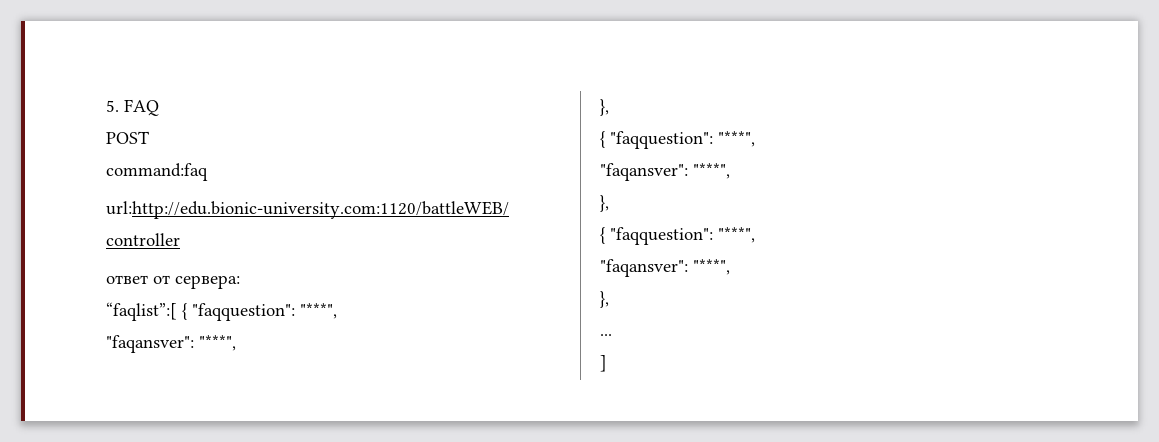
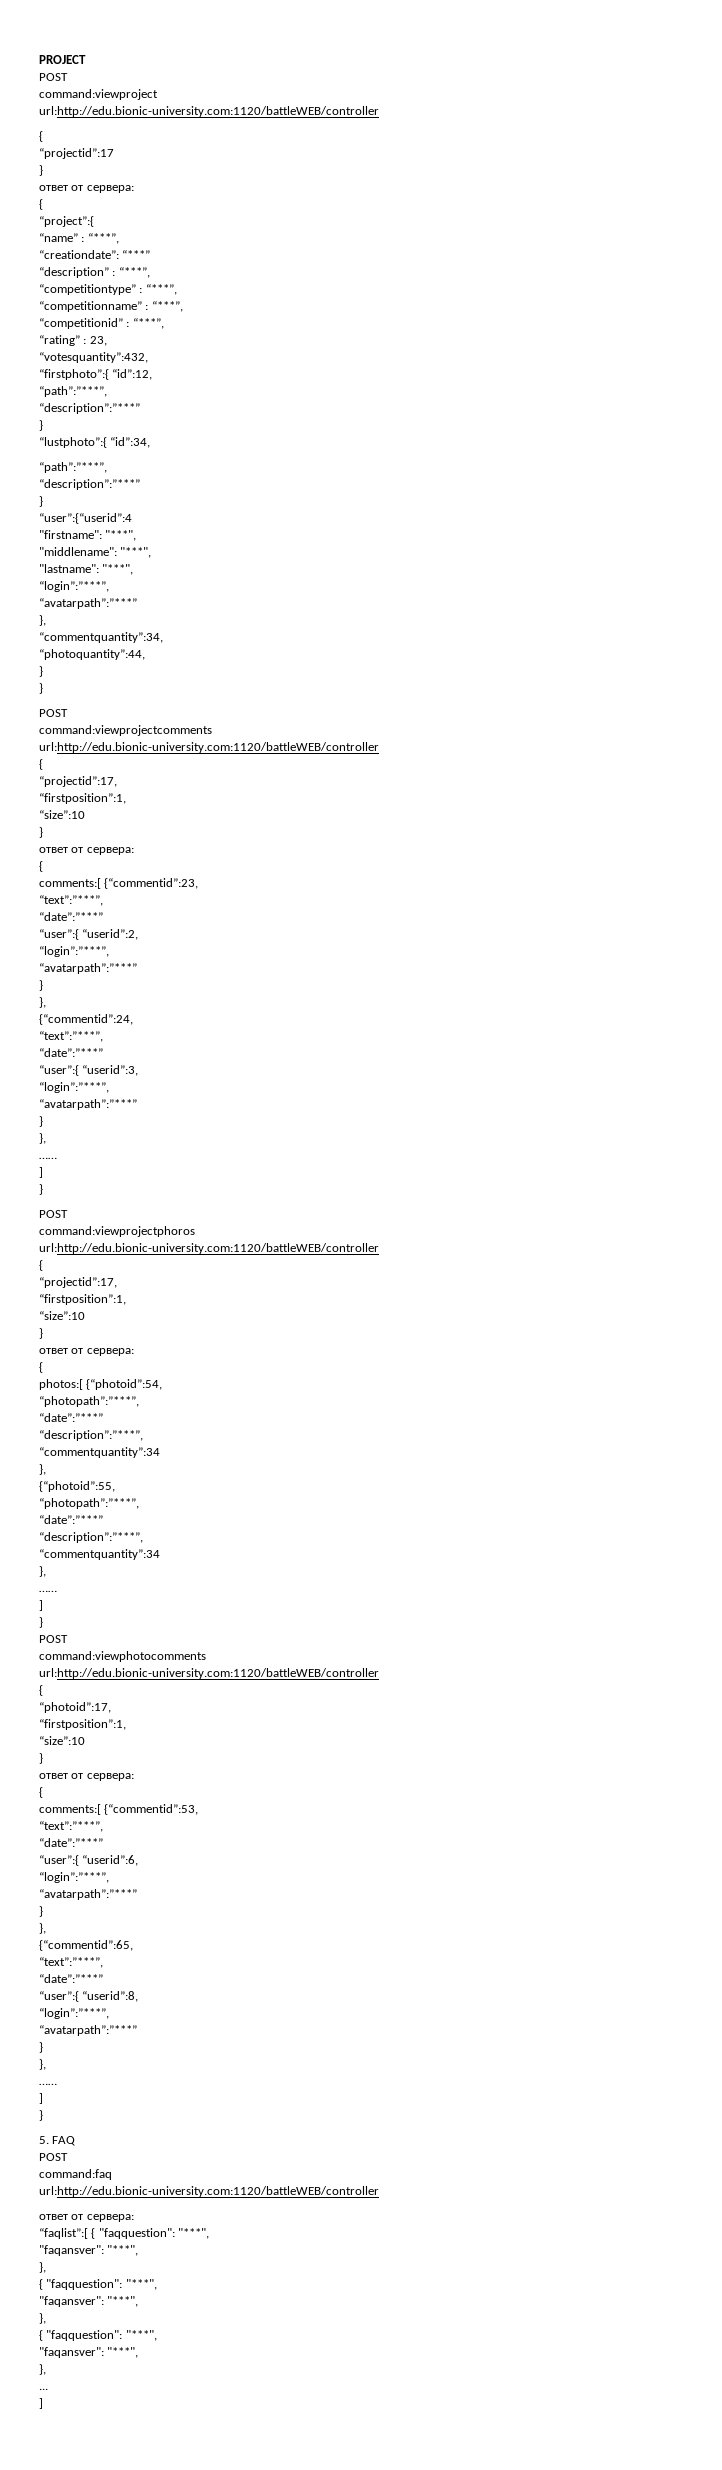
+ PROJECT
+ POST
+ command:viewproject
+ url:http://edu.bionic-university.com:1120/battleWEB/controller
+ {
+ “projectid”:17
+ }
+ ответ от сервера:
+ {
+ “project”:{
+ “name” : “***”,
+ “creationdate”: “***”
+ “description” : “***”,
+ “competitiontype” : “***”,
+ “competitionname” : “***”,
+ “competitionid” : “***”,
+ “rating” : 23,
+ “votesquantity”:432,
+ “firstphoto”:{ “id”:12,
+ “path”:”***”,
+ “description”:”***”
+ }
+ “lustphoto”:{ “id”:34,
+ “path”:”***”,
+ “description”:”***”
+ }
+ “user”:{“userid”:4
+ "firstname": "***",
+ "middlename": "***",
+ "lastname": "***",
+ “login”:”***”,
+ “avatarpath”:”***”
+ },
+ “commentquantity”:34,
+ “photoquantity”:44,
+ }
+ }
+ POST
+ command:viewprojectcomments
+ url:http://edu.bionic-university.com:1120/battleWEB/controller
+ {
+ “projectid”:17,
+ “firstposition”:1,
+ “size”:10
+ }
+ ответ от сервера:
+ {
+ comments:[ {“commentid”:23,
+ “text”:”***”,
+ “date”:”***”
+ “user”:{ “userid”:2,
+ “login”:”***”,
+ “avatarpath”:”***”
+ }
+ },
+ {“commentid”:24,
+ “text”:”***”,
+ “date”:”***”
+ “user”:{ “userid”:3,
+ “login”:”***”,
+ “avatarpath”:”***”
+ }
+ },
+ ……
+ ]
+ }
+ POST
+ command:viewprojectphoros
+ url:http://edu.bionic-university.com:1120/battleWEB/controller
+ {
+ “projectid”:17,
+ “firstposition”:1,
+ “size”:10
+ }
+ ответ от сервера:
+ {
+ photos:[ {“photoid”:54,
+ “photopath”:”***”,
+ “date”:”***”
+ “description”:”***”,
+ “commentquantity”:34
+ },
+ {“photoid”:55,
+ “photopath”:”***”,
+ “date”:”***”
+ “description”:”***”,
+ “commentquantity”:34
+ },
+ ……
+ ]
+ }
+ POST
+ command:viewphotocomments
+ url:http://edu.bionic-university.com:1120/battleWEB/controller
+ {
+ “photoid”:17,
+ “firstposition”:1,
+ “size”:10
+ }
+ ответ от сервера:
+ {
+ comments:[ {“commentid”:53,
+ “text”:”***”,
+ “date”:”***”
+ “user”:{ “userid”:6,
+ “login”:”***”,
+ “avatarpath”:”***”
+ }
+ },
+ {“commentid”:65,
+ “text”:”***”,
+ “date”:”***”
+ “user”:{ “userid”:8,
+ “login”:”***”,
+ “avatarpath”:”***”
+ }
+ },
+ ……
+ ]
+ }

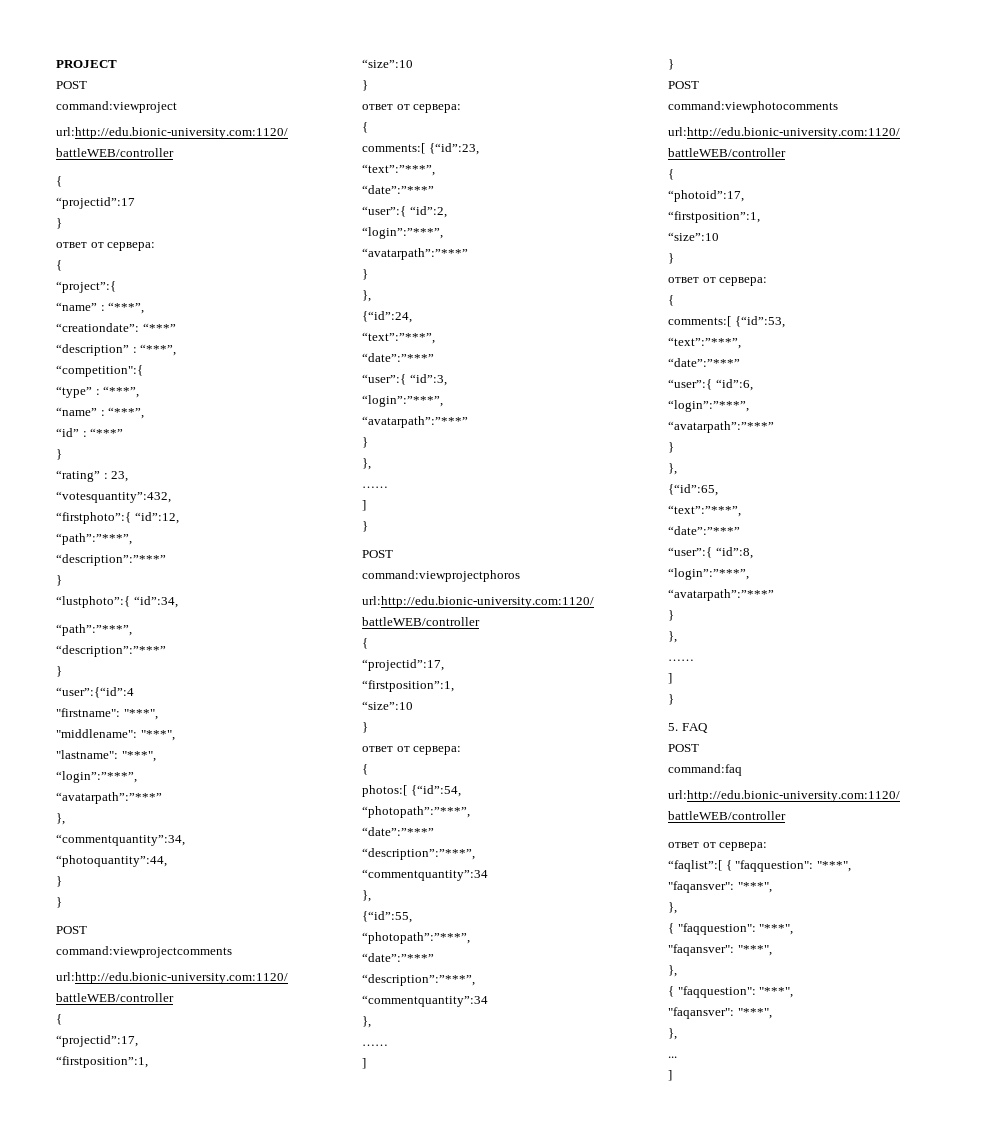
- “competitiontype” : “***”,
- “competitionname” : “***”,
- “competitionid” : “***”,
+ “competition":{
+ “type” : “***”,
+ “name” : “***”,
+ “id” : “***”
+ }
- “user”:{“userid”:4
+ “user”:{“id”:4
- comments:[ {“commentid”:23,
+ comments:[ {“id”:23,
  “text”:”***”,
  “date”:”***”
- “user”:{ “userid”:2,
+ “user”:{ “id”:2,
  “login”:”***”,
  “avatarpath”:”***”
  }
  },
- {“commentid”:24,
+ {“id”:24,
  “text”:”***”,
  “date”:”***”
- “user”:{ “userid”:3,
+ “user”:{ “id”:3,
- photos:[ {“photoid”:54,
+ photos:[ {“id”:54,
  “photopath”:”***”,
  “date”:”***”
  “description”:”***”,
  “commentquantity”:34
  },
- {“photoid”:55,
+ {“id”:55,
- comments:[ {“commentid”:53,
+ comments:[ {“id”:53,
  “text”:”***”,
  “date”:”***”
- “user”:{ “userid”:6,
+ “user”:{ “id”:6,
  “login”:”***”,
  “avatarpath”:”***”
  }
  },
- {“commentid”:65,
+ {“id”:65,
  “text”:”***”,
  “date”:”***”
- “user”:{ “userid”:8,
+ “user”:{ “id”:8,

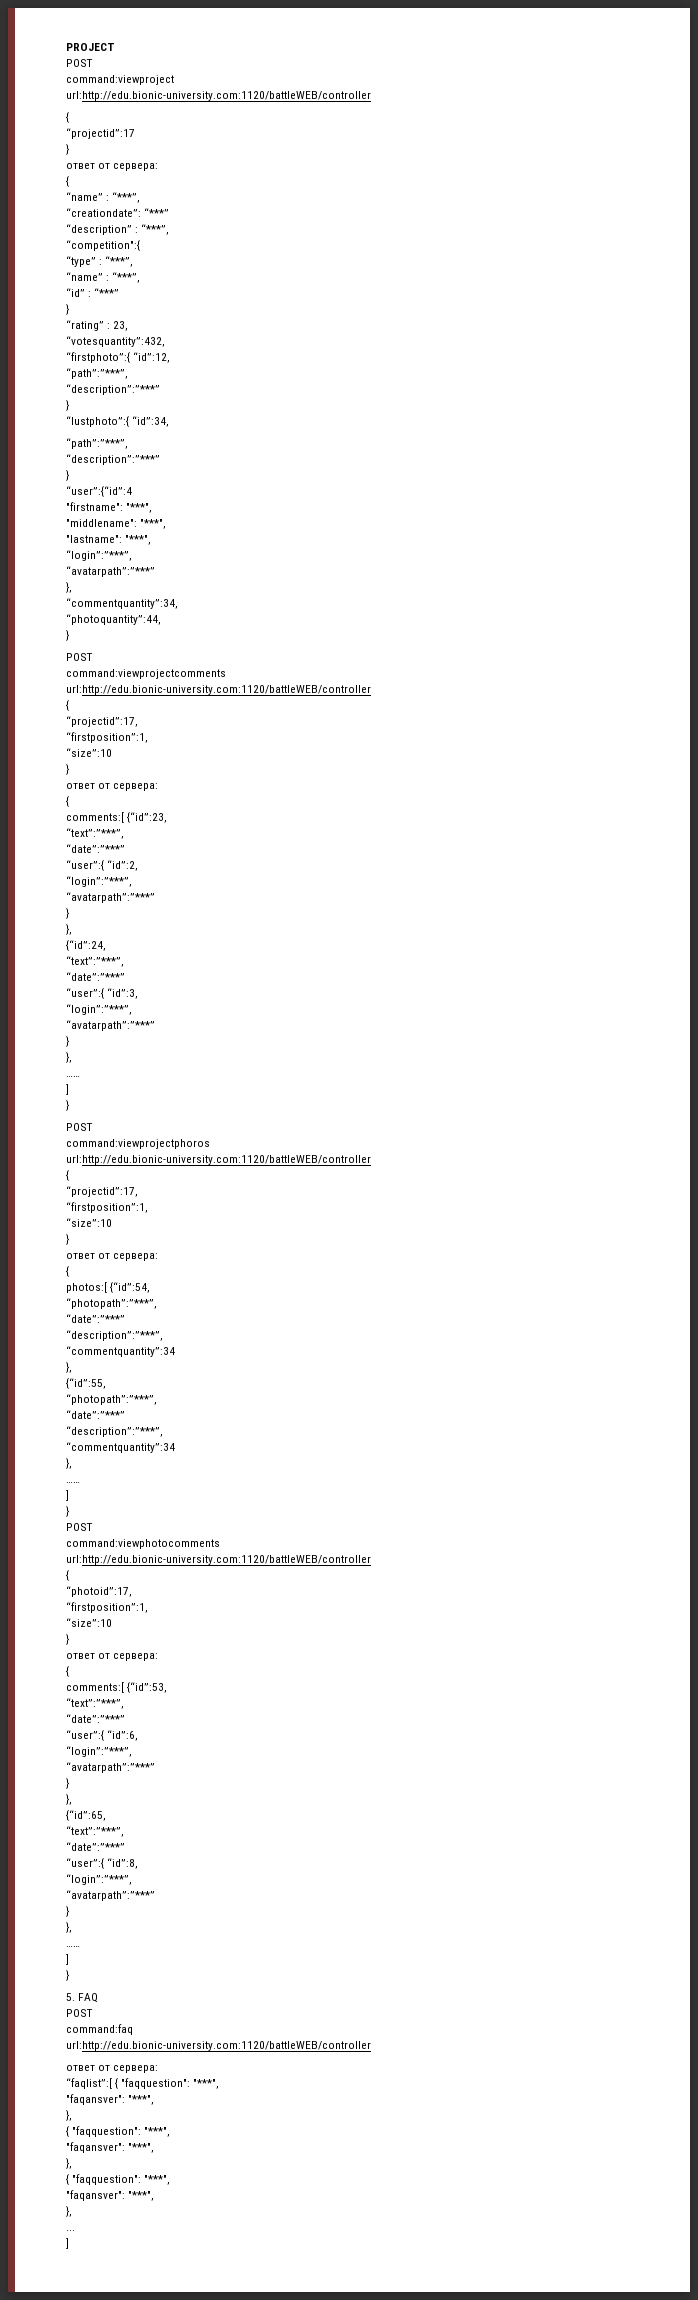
- “project”:{
  “photoquantity”:44,
- }

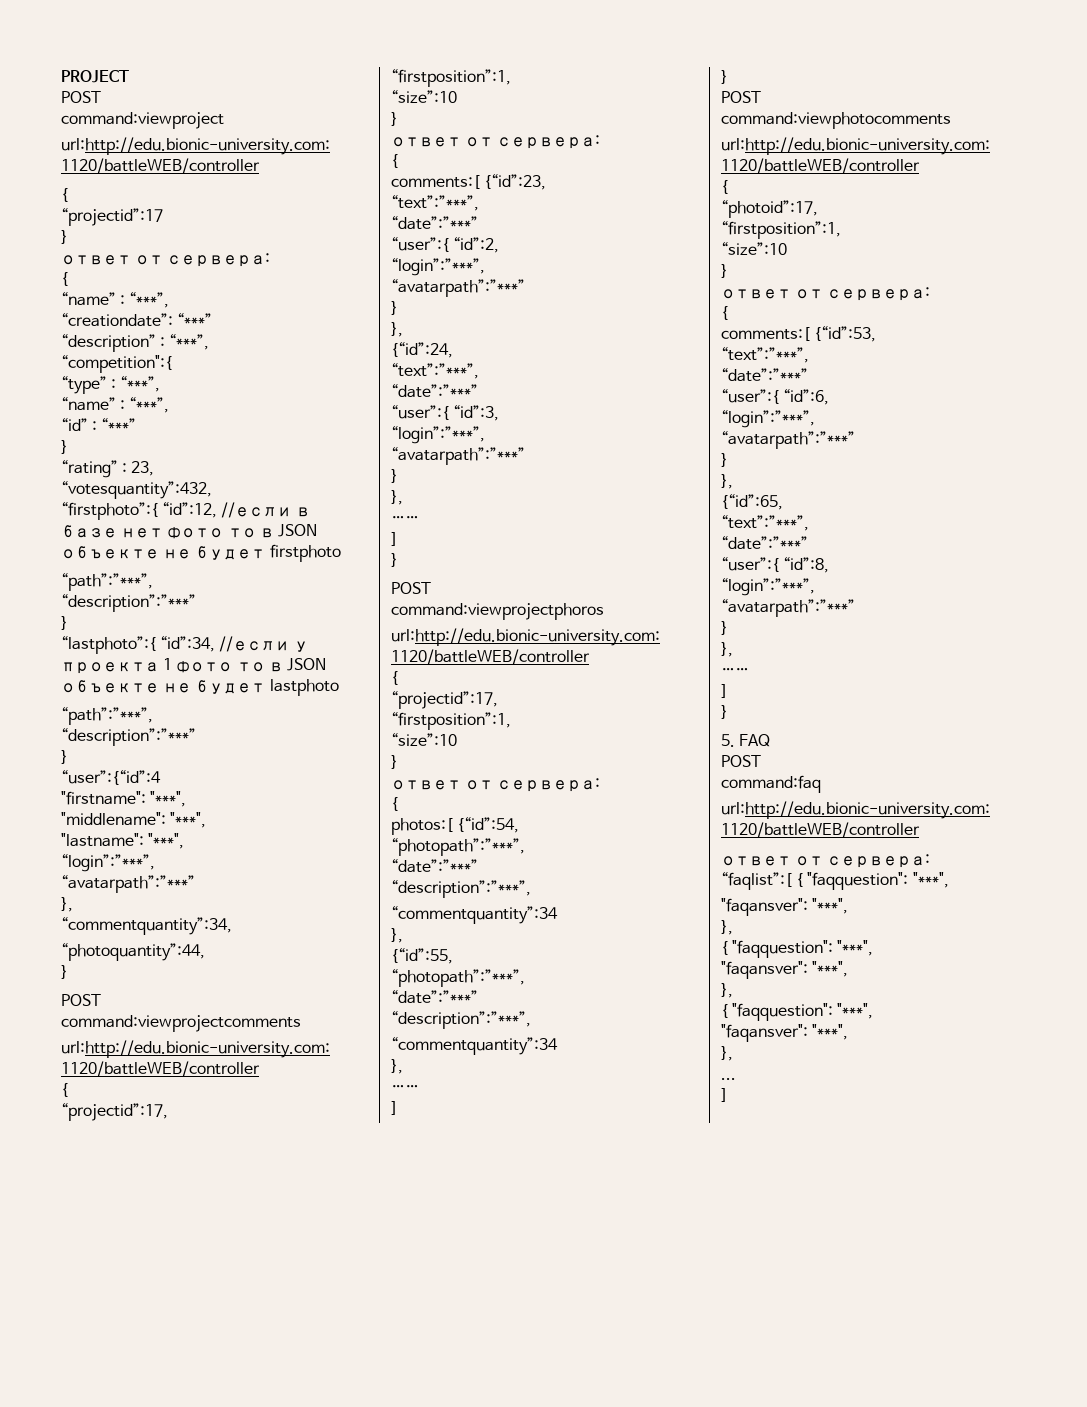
- “firstphoto”:{ “id”:12,
+ “firstphoto”:{ “id”:12, //если в базе нет фото то в JSON объекте не будет firstphoto
  “path”:”***”,
  “description”:”***”
  }
- “lustphoto”:{ “id”:34,
+ “lastphoto”:{ “id”:34, //если у проекта 1 фото то в JSON объекте не будет lastphoto

